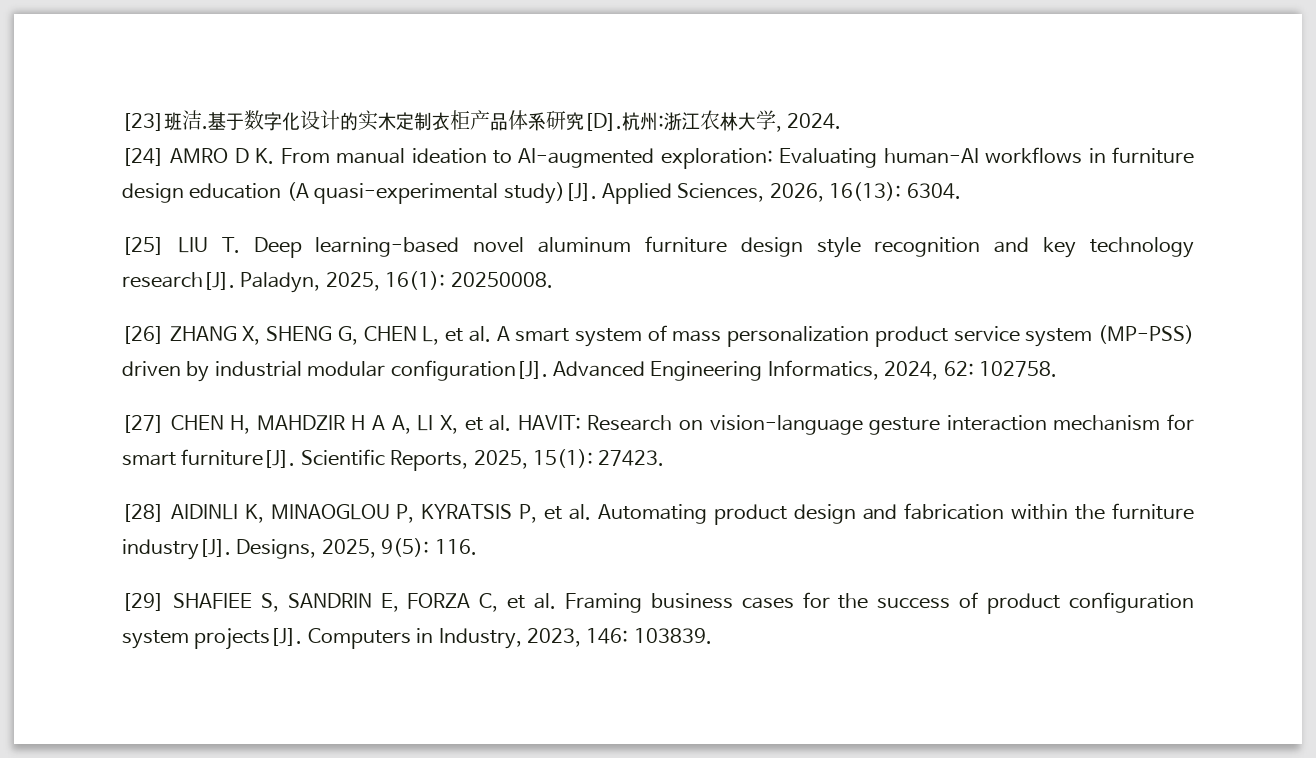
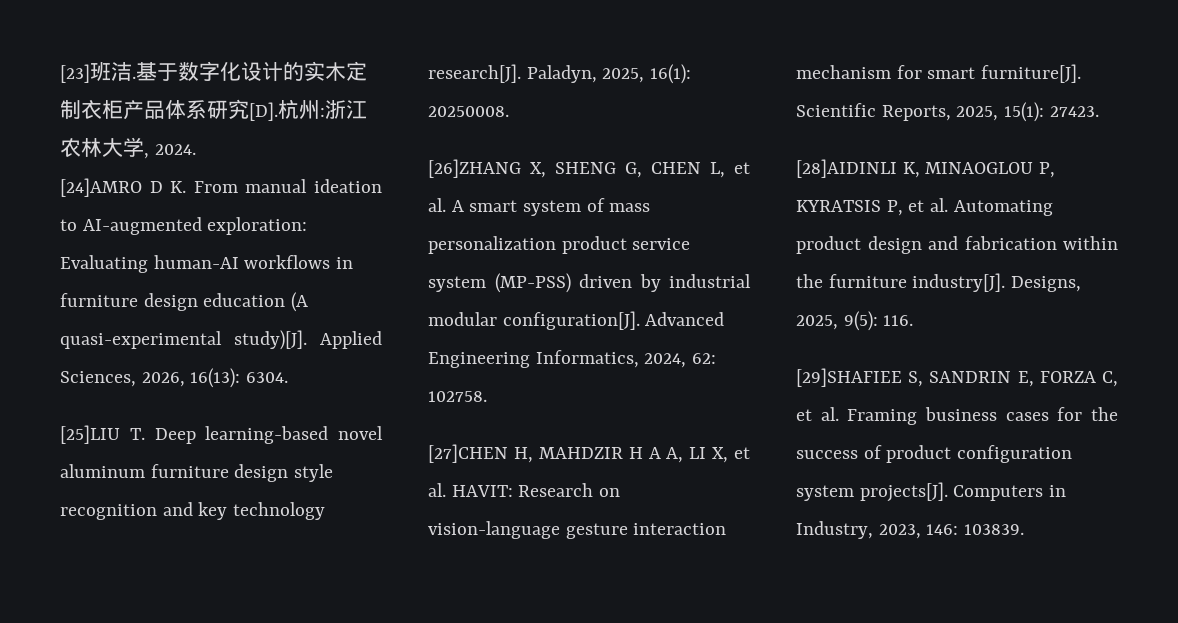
- [24] AMRO D K. From manual ideation to AI-augmented exploration: Evaluating human-AI workflows in furniture design education (A quasi-experimental study)[J].
+ [24]AMRO D K. From manual ideation to AI-augmented exploration: Evaluating human-AI workflows in furniture design education (A quasi-experimental study)[J].
- [25] LIU T. Deep learning-based novel aluminum furniture design style recognition and key technology research[J].
+ [25]LIU T. Deep learning-based novel aluminum furniture design style recognition and key technology research[J].
- [26] ZHANG X, SHENG G, CHEN L, et al. A smart system of mass personalization product service system (MP-PSS) driven by industrial modular configuration[J].
+ [26]ZHANG X, SHENG G, CHEN L, et al. A smart system of mass personalization product service system (MP-PSS) driven by industrial modular configuration[J].
- [27] CHEN H, MAHDZIR H A A, LI X, et al. HAVIT: Research on vision-language gesture interaction mechanism for smart furniture[J].
+ [27]CHEN H, MAHDZIR H A A, LI X, et al. HAVIT: Research on vision-language gesture interaction mechanism for smart furniture[J].
- [28] AIDINLI K, MINAOGLOU P, KYRATSIS P, et al. Automating product design and fabrication within the furniture industry[J].
+ [28]AIDINLI K, MINAOGLOU P, KYRATSIS P, et al. Automating product design and fabrication within the furniture industry[J].
- [29] SHAFIEE S, SANDRIN E, FORZA C, et al. Framing business cases for the success of product configuration system projects[J].
+ [29]SHAFIEE S, SANDRIN E, FORZA C, et al. Framing business cases for the success of product configuration system projects[J].

